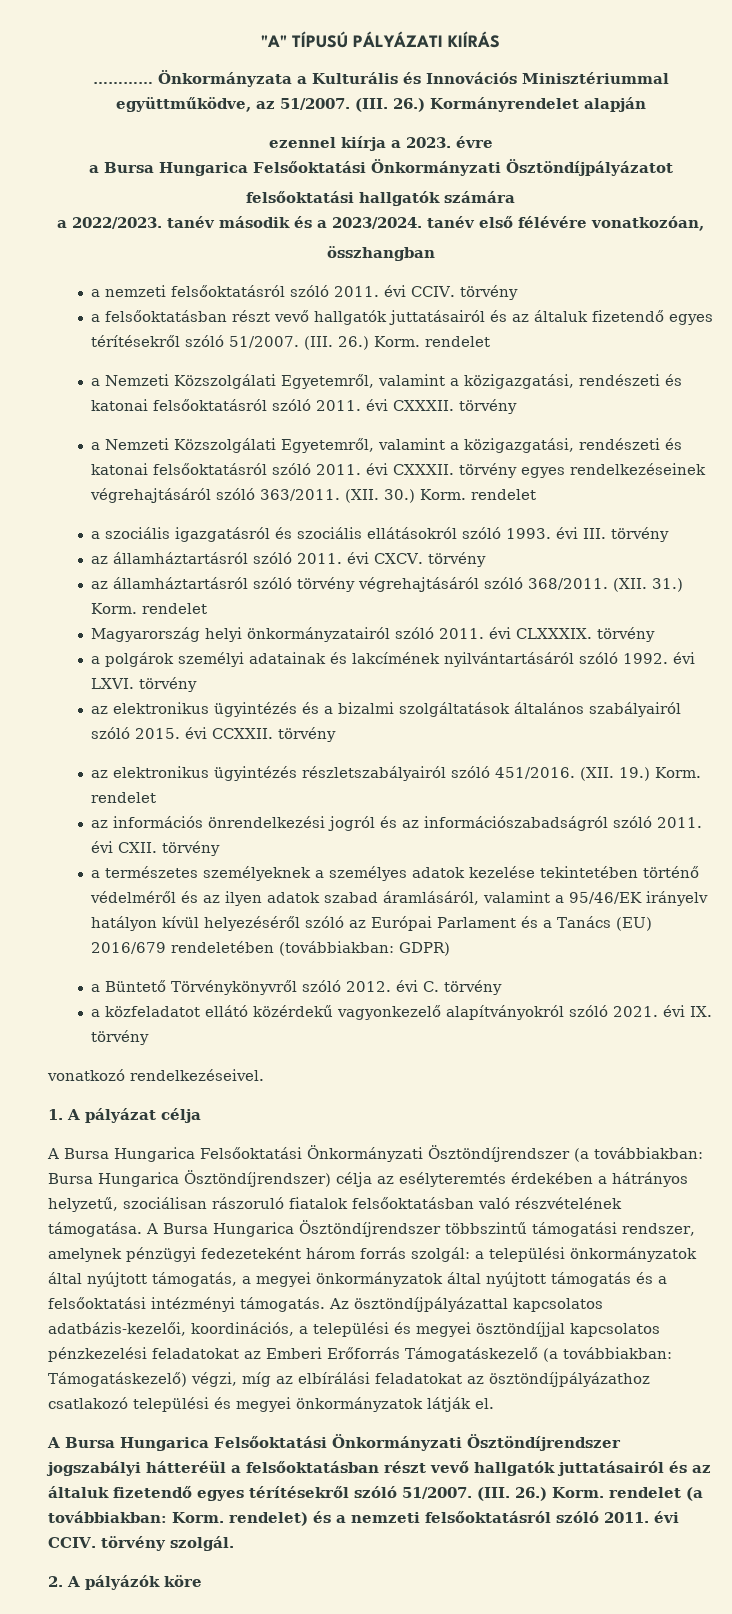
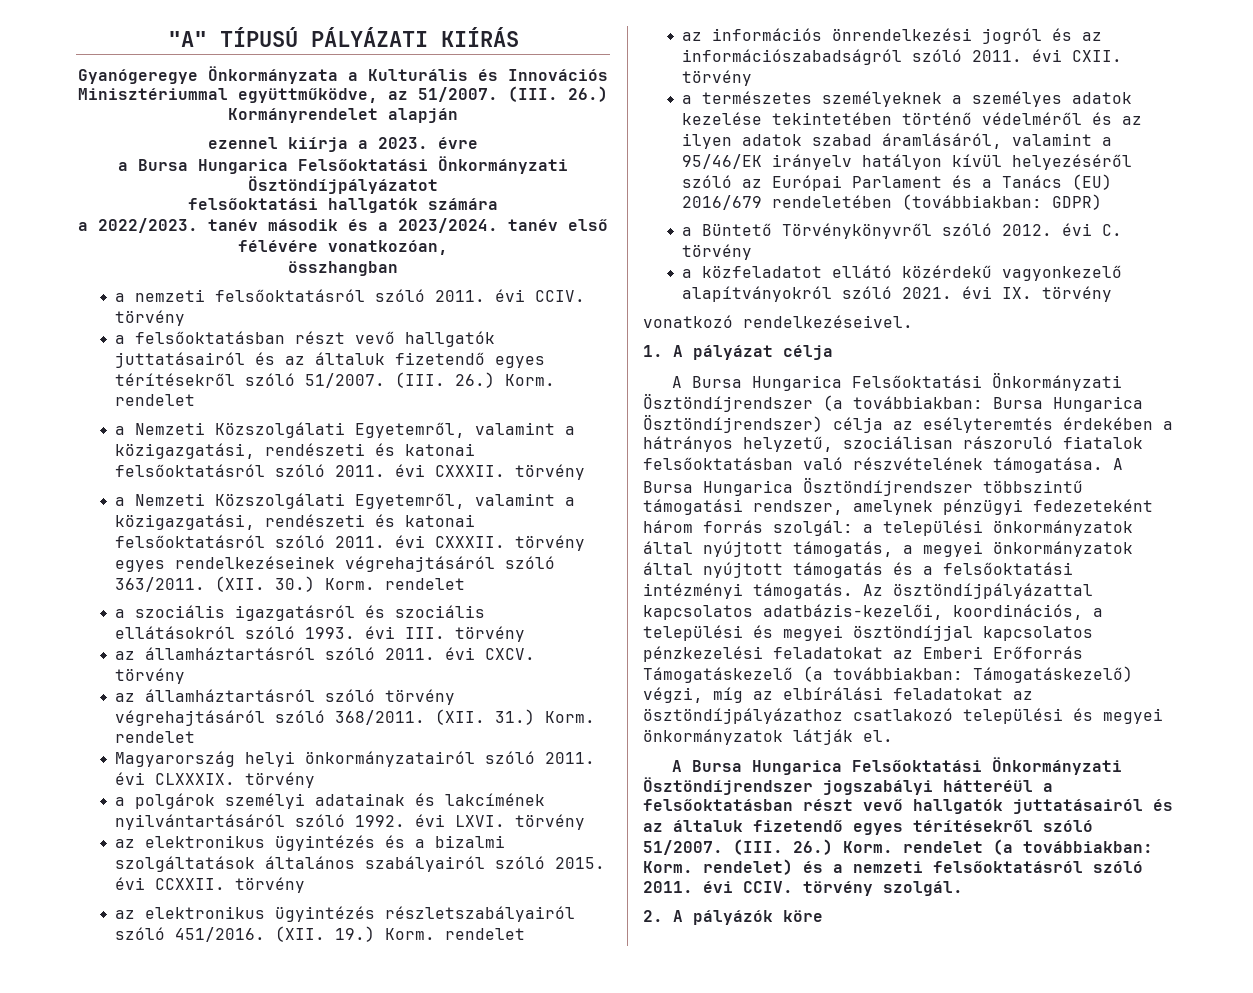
- ………… Önkormányzata a Kulturális és Innovációs Minisztériummal együttműködve, az 51/2007.
+ Gyanógeregye Önkormányzata a Kulturális és Innovációs Minisztériummal együttműködve, az 51/2007.

